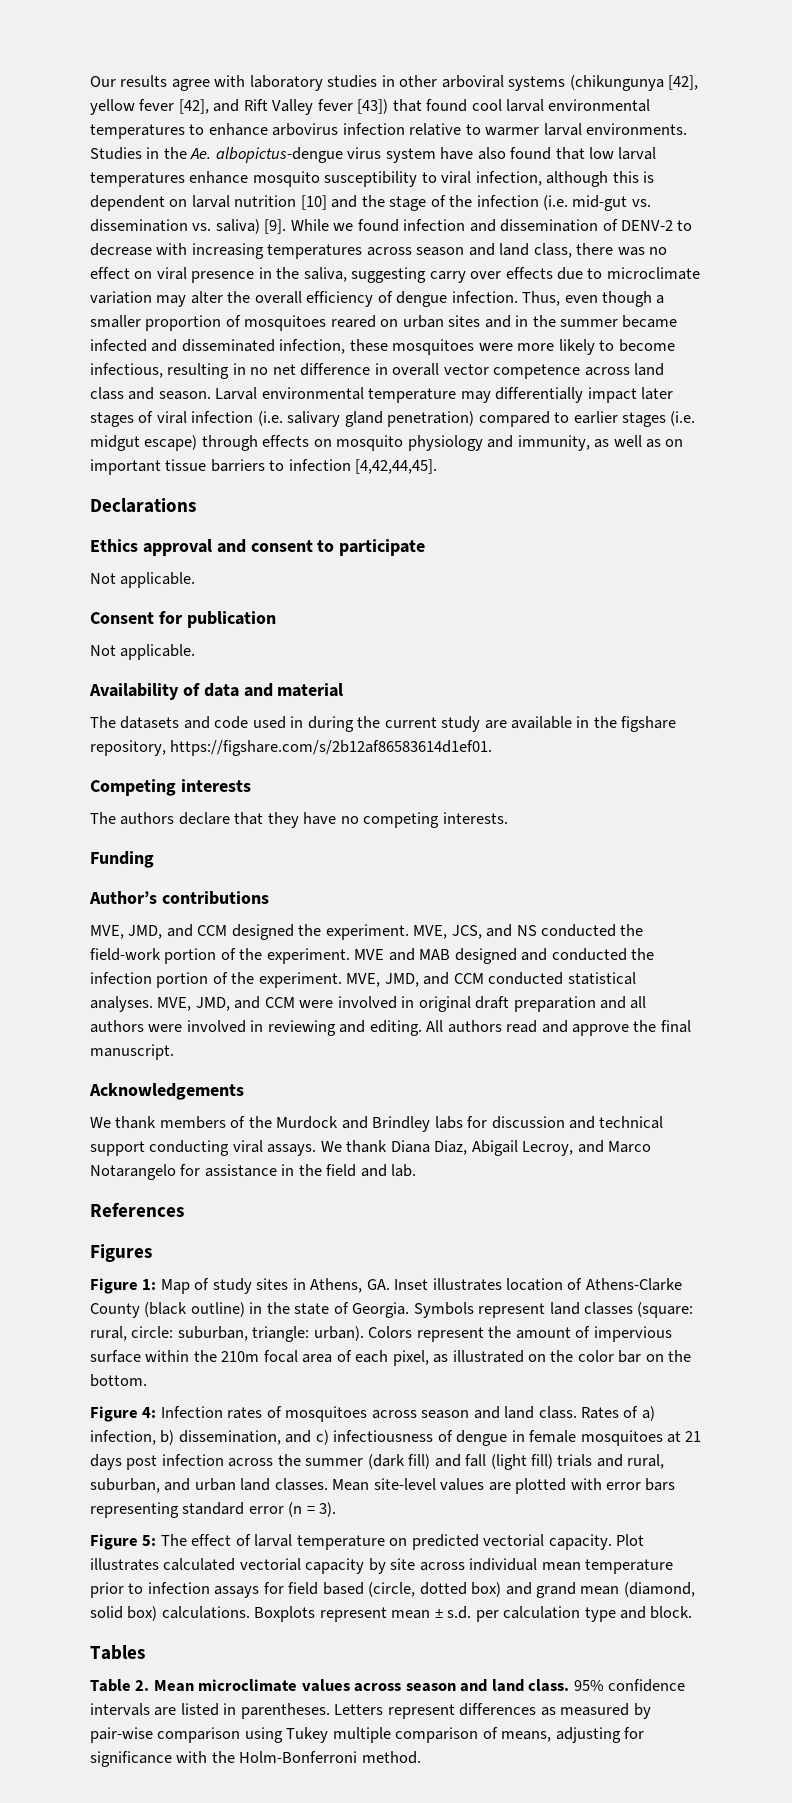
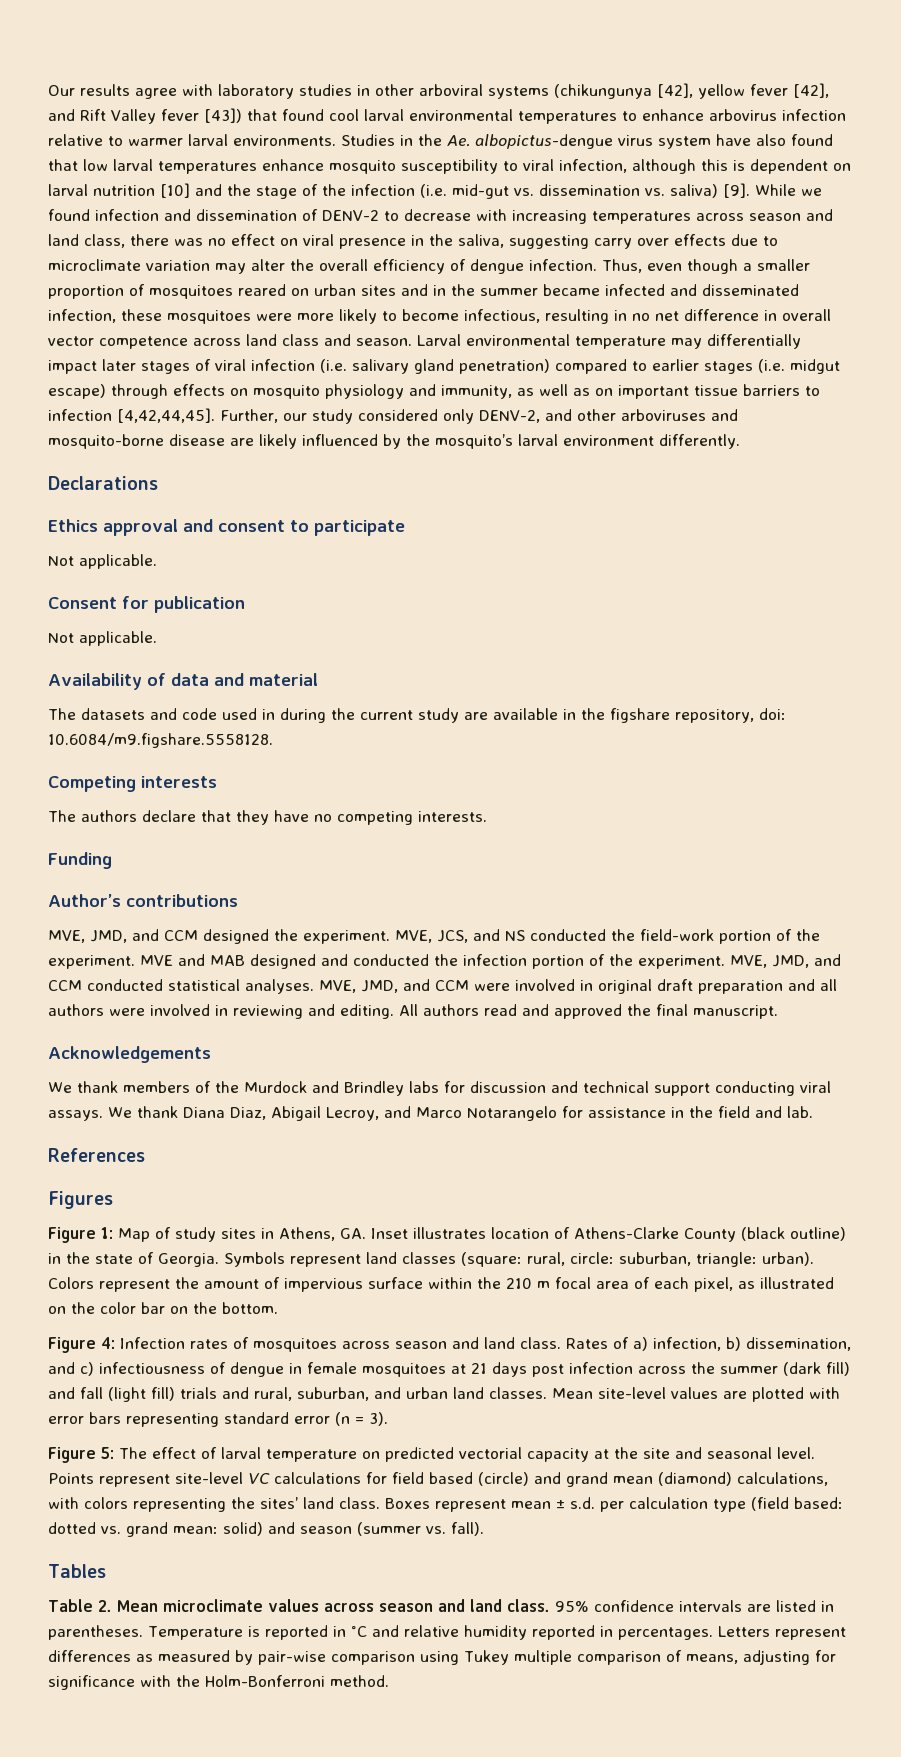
+ Further, our study considered only DENV-2, and other arboviruses and mosquito-borne disease are likely influenced by the mosquito’s larval environment differently.
- The datasets and code used in during the current study are available in the figshare repository, https://figshare.com/s/2b12af86583614d1ef01.
+ The datasets and code used in during the current study are available in the figshare repository, doi: 10.6084/m9.figshare.5558128.
- All authors read and approve the final manuscript.
+ All authors read and approved the final manuscript.
- Colors represent the amount of impervious surface within the 210m focal area of each pixel, as illustrated on the color bar on the bottom.
+ Colors represent the amount of impervious surface within the 210 m focal area of each pixel, as illustrated on the color bar on the bottom.
- Figure 5: The effect of larval temperature on predicted vectorial capacity. Plot illustrates calculated vectorial capacity by site across individual mean temperature prior to infection assays for field based (circle, dotted box) and grand mean (diamond, solid box) calculations. Boxplots represent mean ± s.d. per calculation type and block.
+ Figure 5: The effect of larval temperature on predicted vectorial capacity at the site and seasonal level. Points represent site-level VC calculations for field based (circle) and grand mean (diamond) calculations, with colors representing the sites’ land class. Boxes represent mean ± s.d. per calculation type (field based: dotted vs. grand mean: solid) and season (summer vs. fall).
+ Temperature is reported in ˚C and relative humidity reported in percentages.

